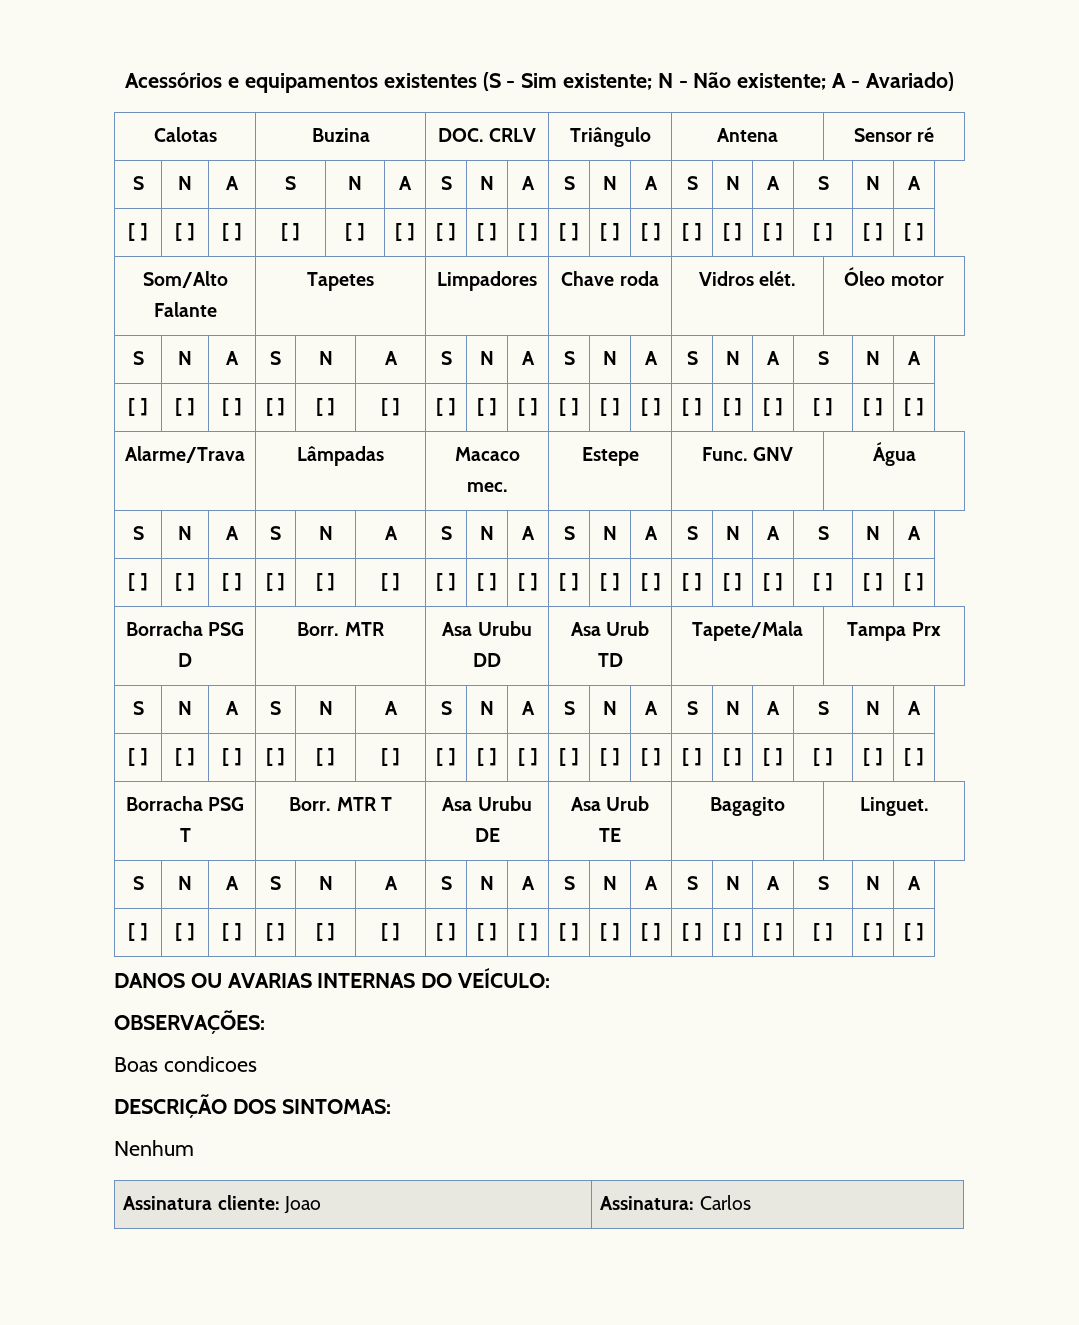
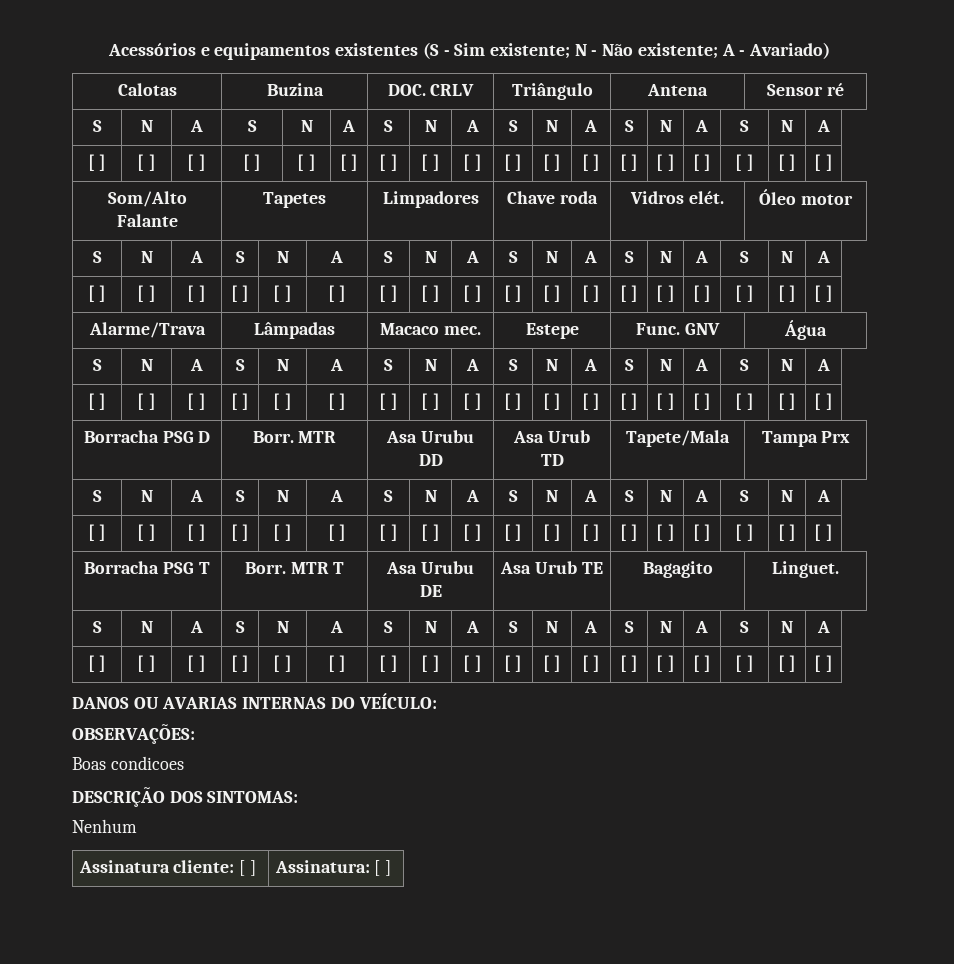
- Assinatura cliente: Joao | Assinatura: Carlos
+ Assinatura cliente: [ ] | Assinatura: [ ]

